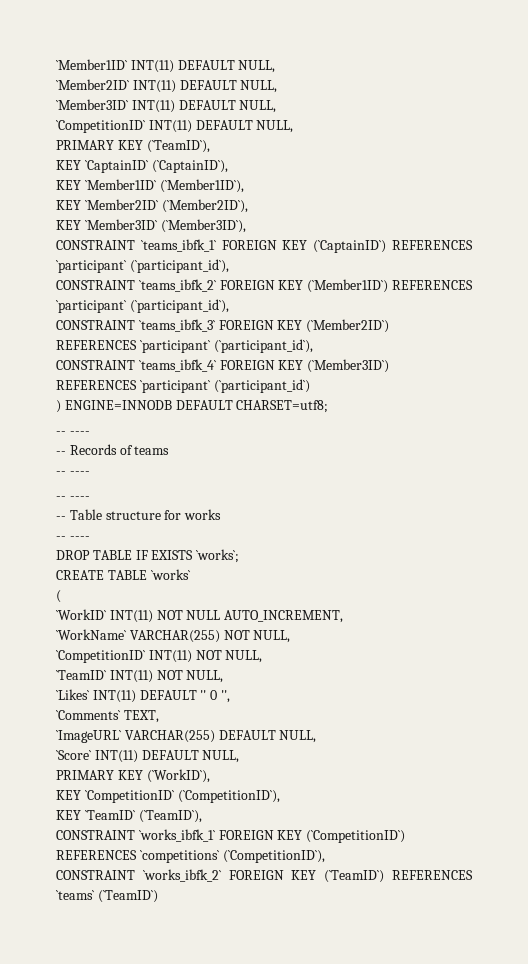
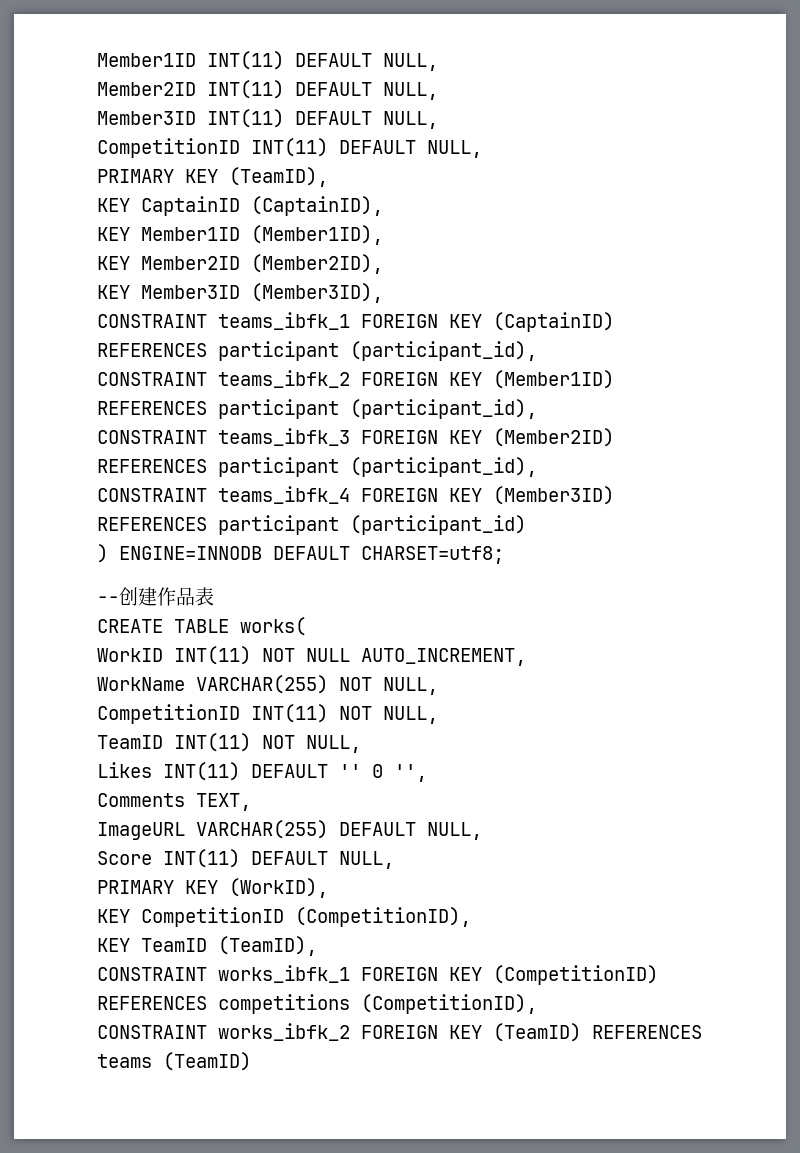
- `Member1ID` INT(11) DEFAULT NULL,
- `Member2ID` INT(11) DEFAULT NULL,
- `Member3ID` INT(11) DEFAULT NULL,
- `CompetitionID` INT(11) DEFAULT NULL,
- PRIMARY KEY (`TeamID`),
- KEY `CaptainID` (`CaptainID`),
- KEY `Member1ID` (`Member1ID`),
- KEY `Member2ID` (`Member2ID`),
- KEY `Member3ID` (`Member3ID`),
- CONSTRAINT `teams_ibfk_1` FOREIGN KEY (`CaptainID`) REFERENCES `participant` (`participant_id`),
- CONSTRAINT `teams_ibfk_2` FOREIGN KEY (`Member1ID`) REFERENCES `participant` (`participant_id`),
- CONSTRAINT `teams_ibfk_3` FOREIGN KEY (`Member2ID`) REFERENCES `participant` (`participant_id`),
- CONSTRAINT `teams_ibfk_4` FOREIGN KEY (`Member3ID`) REFERENCES `participant` (`participant_id`)
+ Member1ID INT(11) DEFAULT NULL,
+ Member2ID INT(11) DEFAULT NULL,
+ Member3ID INT(11) DEFAULT NULL,
+ CompetitionID INT(11) DEFAULT NULL,
+ PRIMARY KEY (TeamID),
+ KEY CaptainID (CaptainID),
+ KEY Member1ID (Member1ID),
+ KEY Member2ID (Member2ID),
+ KEY Member3ID (Member3ID),
+ CONSTRAINT teams_ibfk_1 FOREIGN KEY (CaptainID) REFERENCES participant (participant_id),
+ CONSTRAINT teams_ibfk_2 FOREIGN KEY (Member1ID) REFERENCES participant (participant_id),
+ CONSTRAINT teams_ibfk_3 FOREIGN KEY (Member2ID) REFERENCES participant (participant_id),
+ CONSTRAINT teams_ibfk_4 FOREIGN KEY (Member3ID) REFERENCES participant (participant_id)
  ) ENGINE=INNODB DEFAULT CHARSET=utf8;
- -- ----
- -- Records of teams
- -- ----
- -- ----
- -- Table structure for works
- -- ----
- DROP TABLE IF EXISTS `works`;
+ --创建作品表
- CREATE TABLE `works`
- (
- `WorkID` INT(11) NOT NULL AUTO_INCREMENT,
+ CREATE TABLE works(
+ WorkID INT(11) NOT NULL AUTO_INCREMENT,
- `WorkName` VARCHAR(255) NOT NULL,
+ WorkName VARCHAR(255) NOT NULL,
- `CompetitionID` INT(11) NOT NULL,
- `TeamID` INT(11) NOT NULL,
- `Likes` INT(11) DEFAULT '' 0 '',
+ CompetitionID INT(11) NOT NULL,
+ TeamID INT(11) NOT NULL,
+ Likes INT(11) DEFAULT '' 0 '',
- `Comments` TEXT,
+ Comments TEXT,
- `ImageURL` VARCHAR(255) DEFAULT NULL,
+ ImageURL VARCHAR(255) DEFAULT NULL,
- `Score` INT(11) DEFAULT NULL,
- PRIMARY KEY (`WorkID`),
- KEY `CompetitionID` (`CompetitionID`),
- KEY `TeamID` (`TeamID`),
- CONSTRAINT `works_ibfk_1` FOREIGN KEY (`CompetitionID`) REFERENCES `competitions` (`CompetitionID`),
- CONSTRAINT `works_ibfk_2` FOREIGN KEY (`TeamID`) REFERENCES `teams` (`TeamID`)
+ Score INT(11) DEFAULT NULL,
+ PRIMARY KEY (WorkID),
+ KEY CompetitionID (CompetitionID),
+ KEY TeamID (TeamID),
+ CONSTRAINT works_ibfk_1 FOREIGN KEY (CompetitionID) REFERENCES competitions (CompetitionID),
+ CONSTRAINT works_ibfk_2 FOREIGN KEY (TeamID) REFERENCES teams (TeamID)

